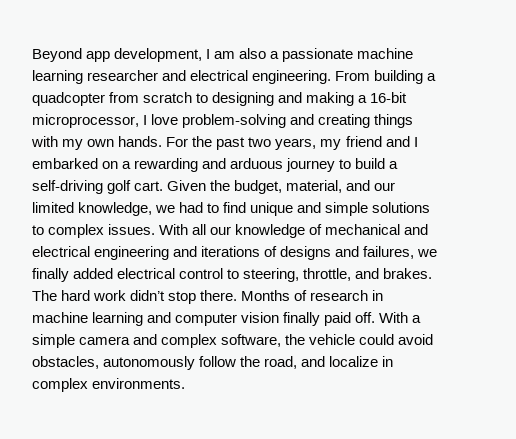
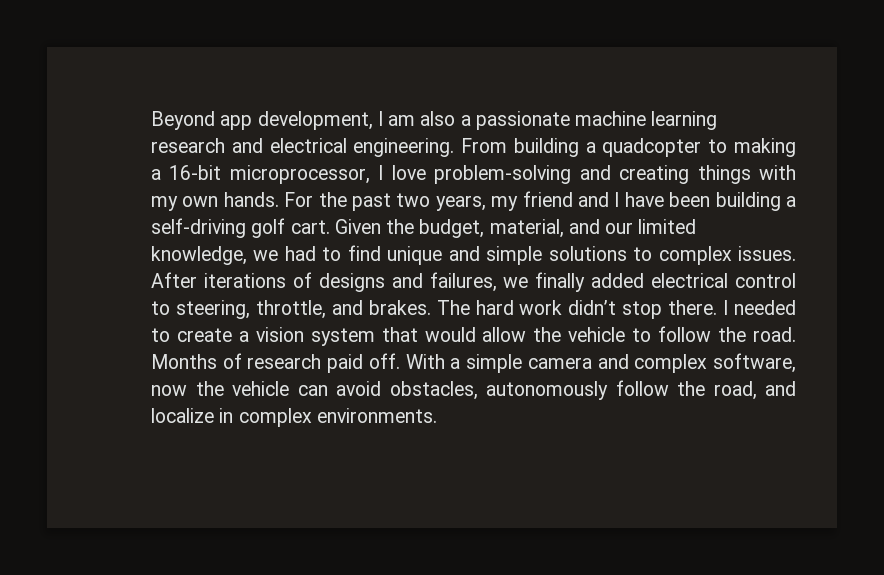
- Beyond app development, I am also a passionate machine learning researcher and electrical engineering.
+ Beyond app development, I am also a passionate machine learning research and electrical engineering.
- From building a quadcopter from scratch to designing and making a 16-bit microprocessor, I love problem-solving and creating things with my own hands.
+ From building a quadcopter to making a 16-bit microprocessor, I love problem-solving and creating things with my own hands.
- For the past two years, my friend and I embarked on a rewarding and arduous journey to build a self-driving golf cart.
+ For the past two years, my friend and I have been building a self-driving golf cart.
- With all our knowledge of mechanical and electrical engineering and iterations of designs and failures, we finally added electrical control to steering, throttle, and brakes.
+ After iterations of designs and failures, we finally added electrical control to steering, throttle, and brakes.
- Months of research in machine learning and computer vision finally paid off.
+ I needed to create a vision system that would allow the vehicle to follow the road. Months of research paid off.
- With a simple camera and complex software, the vehicle could avoid obstacles, autonomously follow the road, and localize in complex environments.
+ With a simple camera and complex software, now the vehicle can avoid obstacles, autonomously follow the road, and localize in complex environments.

